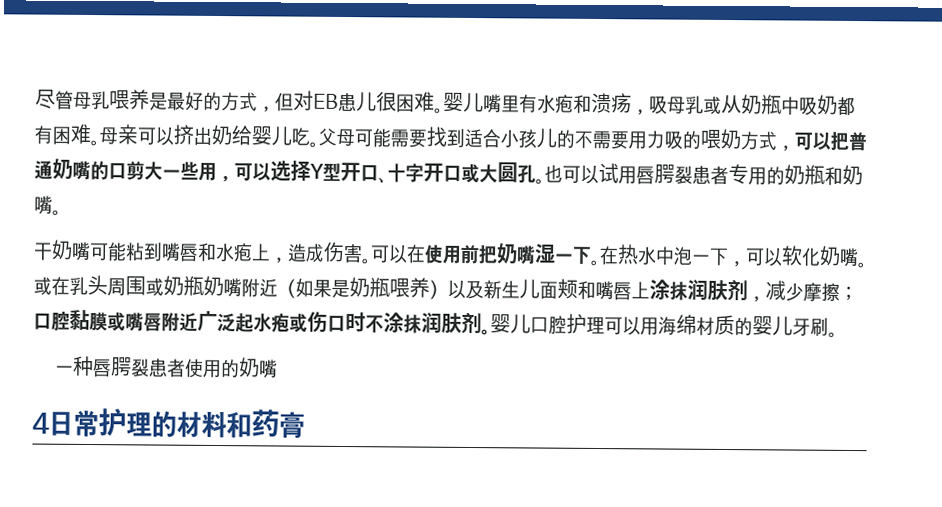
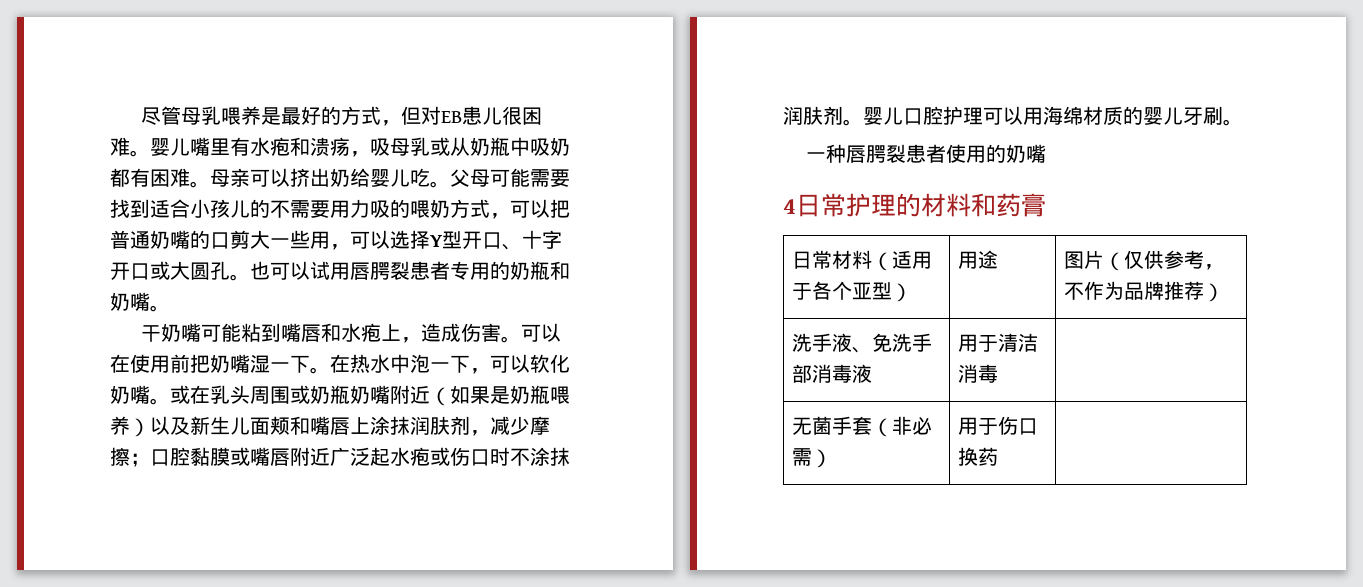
+ 日常材料（适用于各个亚型） | 用途 | 图片（仅供参考，不作为品牌推荐）
+ 洗手液、免洗手部消毒液 | 用于清洁消毒 |
+ 无菌手套（非必需） | 用于伤口换药 |

